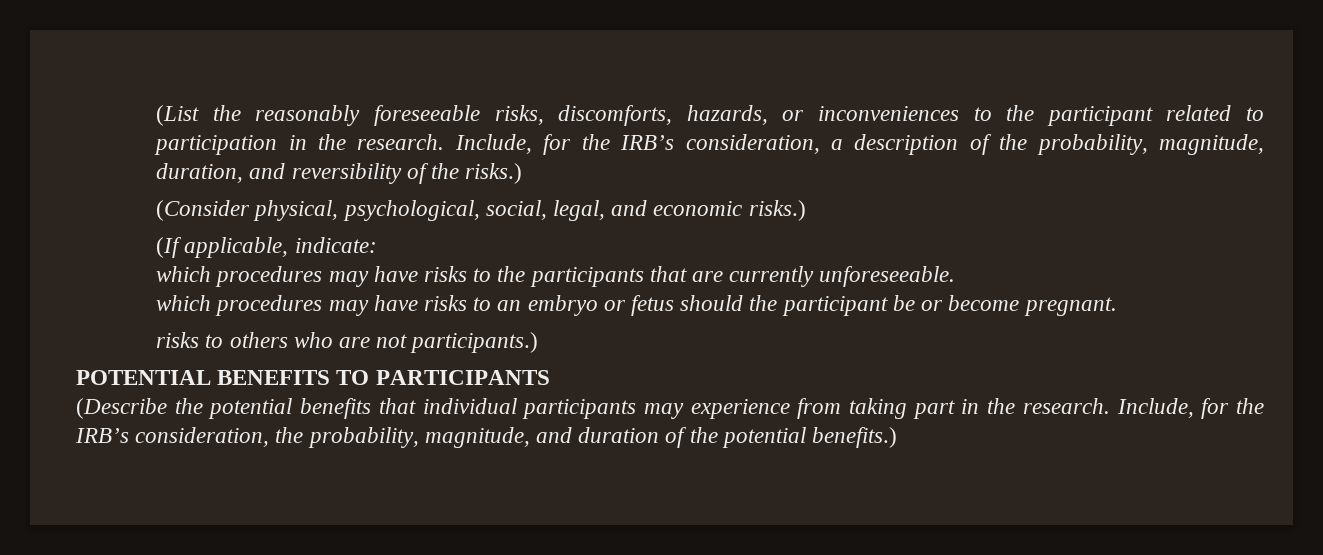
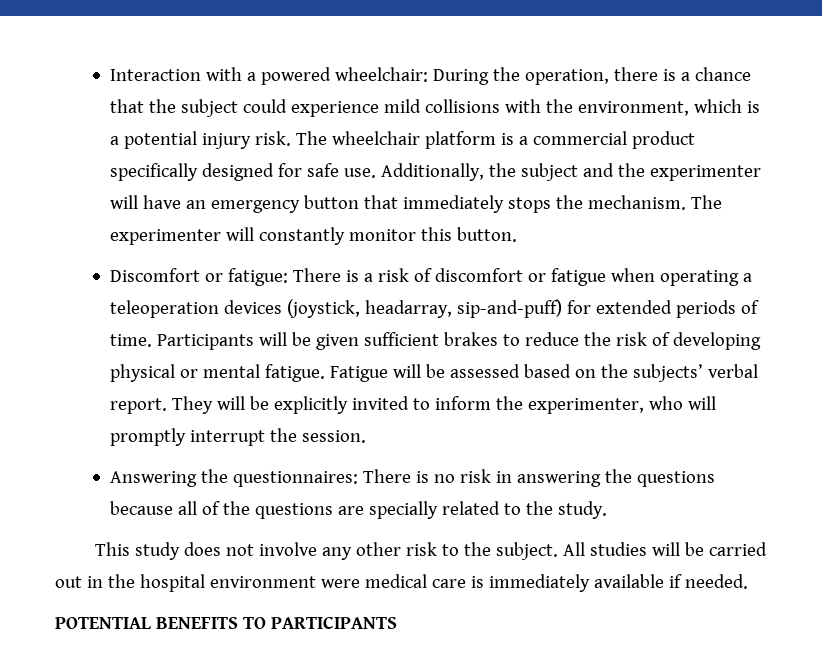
- (List the reasonably foreseeable risks, discomforts, hazards, or inconveniences to the participant related to participation in the research. Include, for the IRB’s consideration, a description of the probability, magnitude, duration, and reversibility of the risks.)
- (Consider physical, psychological, social, legal, and economic risks.)
- (If applicable, indicate:
- which procedures may have risks to the participants that are currently unforeseeable.
- which procedures may have risks to an embryo or fetus should the participant be or become pregnant.
- risks to others who are not participants.)
+ Interaction with a powered wheelchair: During the operation, there is a chance that the subject could experience mild collisions with the environment, which is a potential injury risk. The wheelchair platform is a commercial product specifically designed for safe use. Additionally, the subject and the experimenter will have an emergency button that immediately stops the mechanism. The experimenter will constantly monitor this button.
+ Discomfort or fatigue: There is a risk of discomfort or fatigue when operating a teleoperation devices (joystick, headarray, sip-and-puff) for extended periods of time. Participants will be given sufficient brakes to reduce the risk of developing physical or mental fatigue. Fatigue will be assessed based on the subjects’ verbal report. They will be explicitly invited to inform the experimenter, who will promptly interrupt the session.
+ Answering the questionnaires: There is no risk in answering the questions because all of the questions are specially related to the study.
+ This study does not involve any other risk to the subject. All studies will be carried out in the hospital environment were medical care is immediately available if needed.
  POTENTIAL BENEFITS TO PARTICIPANTS
- (Describe the potential benefits that individual participants may experience from taking part in the research. Include, for the IRB’s consideration, the probability, magnitude, and duration of the potential benefits.)

